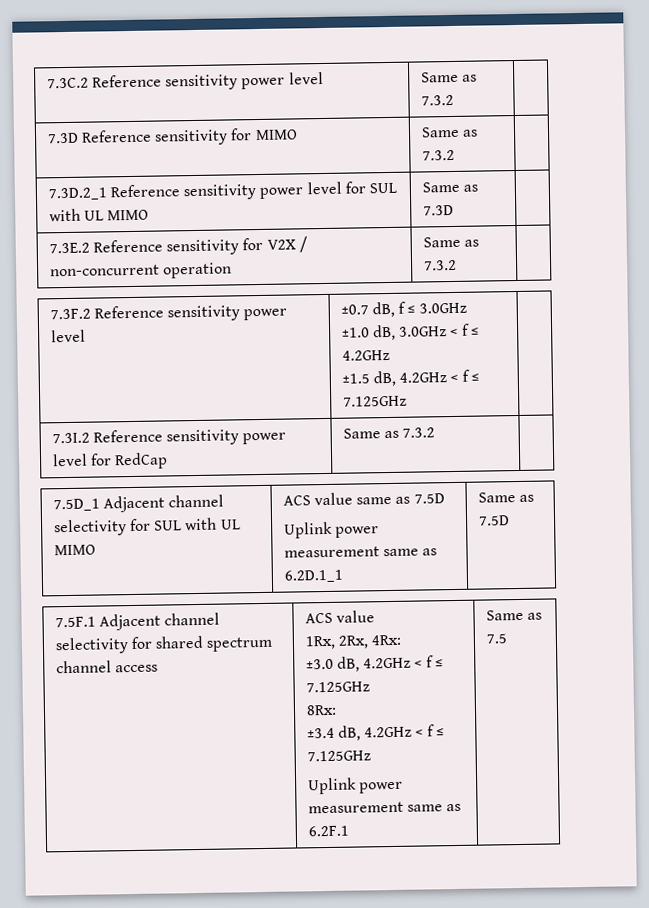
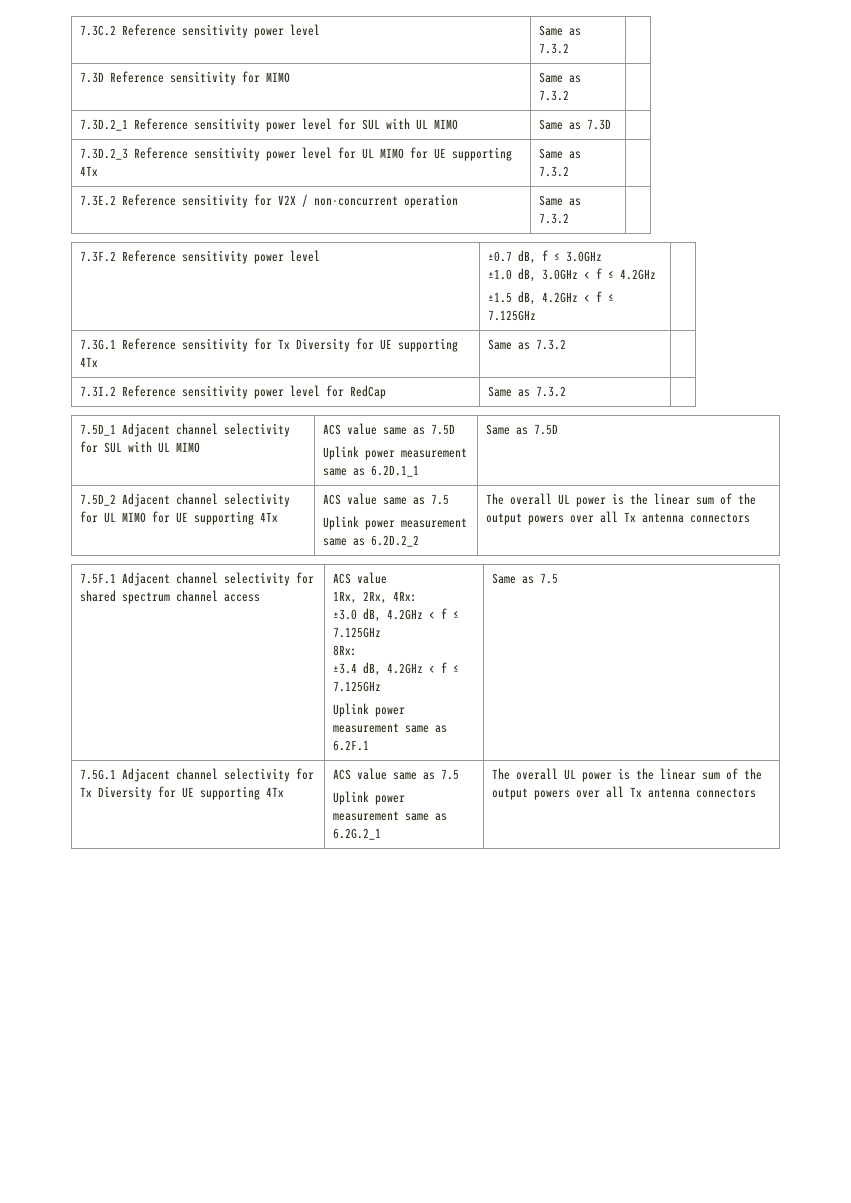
+ 7.3D.2_3 Reference sensitivity power level for UL MIMO for UE supporting 4Tx | Same as 7.3.2 |
+ 7.3G.1 Reference sensitivity for Tx Diversity for UE supporting 4Tx | Same as 7.3.2 |
+ 7.5D_2 Adjacent channel selectivity for UL MIMO for UE supporting 4Tx | ACS value same as 7.5
+ Uplink power measurement same as 6.2D.2_2 | The overall UL power is the linear sum of the output powers over all Tx antenna connectors
+ 7.5G.1 Adjacent channel selectivity for Tx Diversity for UE supporting 4Tx | ACS value same as 7.5
+ Uplink power measurement same as 6.2G.2_1 | The overall UL power is the linear sum of the output powers over all Tx antenna connectors

